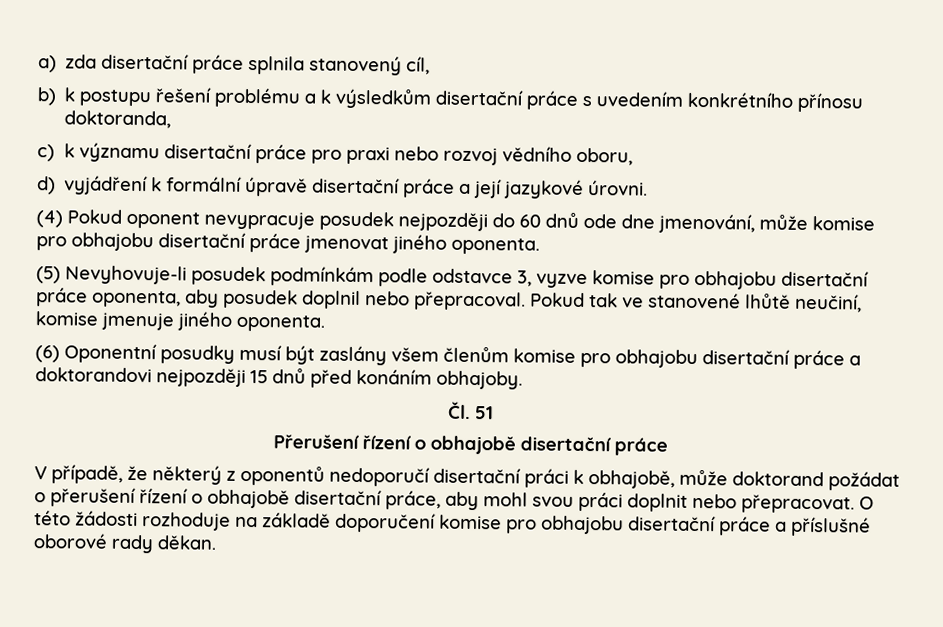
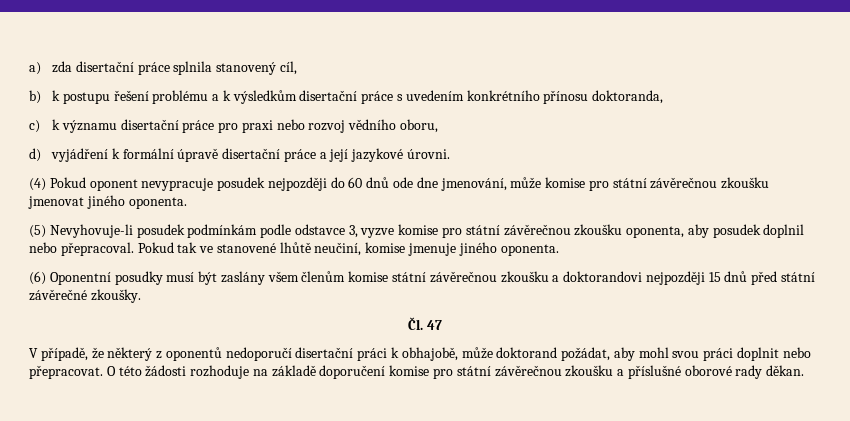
- (4) Pokud oponent nevypracuje posudek nejpozději do 60 dnů ode dne jmenování, může komise pro obhajobu disertační práce jmenovat jiného oponenta.
+ (4) Pokud oponent nevypracuje posudek nejpozději do 60 dnů ode dne jmenování, může komise pro státní závěrečnou zkoušku jmenovat jiného oponenta.
- (5) Nevyhovuje-li posudek podmínkám podle odstavce 3, vyzve komise pro obhajobu disertační práce oponenta, aby posudek doplnil nebo přepracoval.
+ (5) Nevyhovuje-li posudek podmínkám podle odstavce 3, vyzve komise pro státní závěrečnou zkoušku oponenta, aby posudek doplnil nebo přepracoval.
- (6) Oponentní posudky musí být zaslány všem členům komise pro obhajobu disertační práce a doktorandovi nejpozději 15 dnů před konáním obhajoby.
- Čl. 51
- Přerušení řízení o obhajobě disertační práce
+ (6) Oponentní posudky musí být zaslány všem členům komise státní závěrečnou zkoušku a doktorandovi nejpozději 15 dnů před státní závěrečné zkoušky.
+ Čl. 47
- V případě, že některý z oponentů nedoporučí disertační práci k obhajobě, může doktorand požádat o přerušení řízení o obhajobě disertační práce, aby mohl svou práci doplnit nebo přepracovat.
+ V případě, že některý z oponentů nedoporučí disertační práci k obhajobě, může doktorand požádat, aby mohl svou práci doplnit nebo přepracovat.
- O této žádosti rozhoduje na základě doporučení komise pro obhajobu disertační práce a příslušné oborové rady děkan.
+ O této žádosti rozhoduje na základě doporučení komise pro státní závěrečnou zkoušku a příslušné oborové rady děkan.

